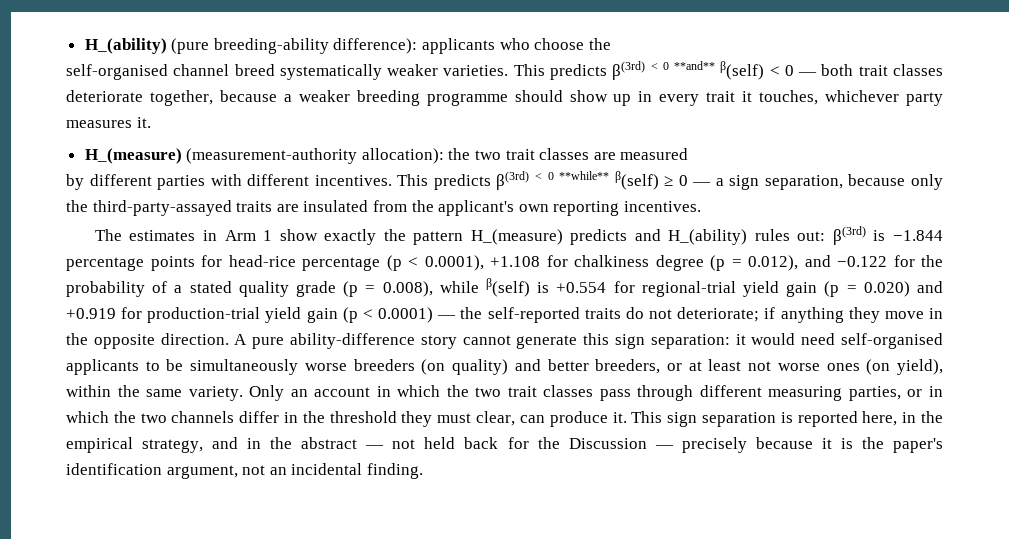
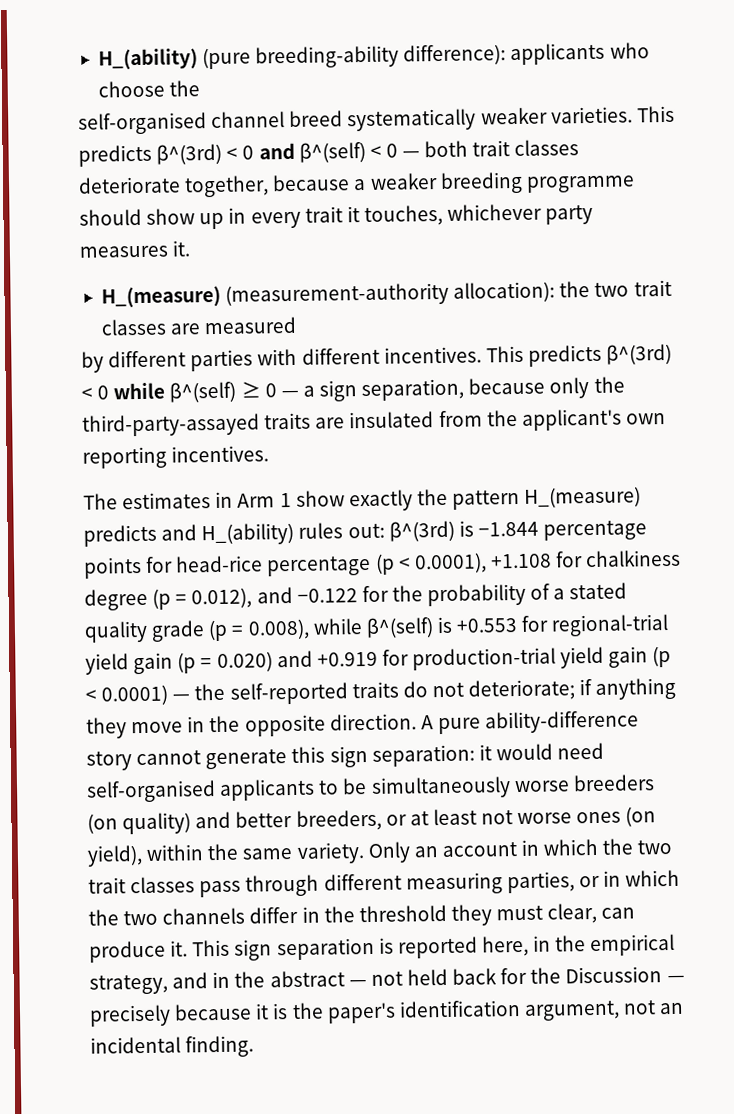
- This predicts β(3rd) < 0 **and** β(self) < 0 — both trait classes deteriorate together, because a weaker breeding programme should show up in every trait it touches, whichever party measures it.
+ This predicts β^(3rd) < 0 and β^(self) < 0 — both trait classes deteriorate together, because a weaker breeding programme should show up in every trait it touches, whichever party measures it.
- This predicts β(3rd) < 0 **while** β(self) ≥ 0 — a sign separation, because only the third-party-assayed traits are insulated from the applicant's own reporting incentives.
+ This predicts β^(3rd) < 0 while β^(self) ≥ 0 — a sign separation, because only the third-party-assayed traits are insulated from the applicant's own reporting incentives.
- β(3rd) is −1.844 percentage points for head-rice percentage (p < 0.0001), +1.108 for chalkiness degree (p = 0.012), and −0.122 for the probability of a stated quality grade (p = 0.008), while β(self) is +0.554 for regional-trial yield gain (p = 0.020) and +0.919 for production-trial yield gain (p < 0.0001) — the self-reported traits do not deteriorate;
+ β^(3rd) is −1.844 percentage points for head-rice percentage (p < 0.0001), +1.108 for chalkiness degree (p = 0.012), and −0.122 for the probability of a stated quality grade (p = 0.008), while β^(self) is +0.553 for regional-trial yield gain (p = 0.020) and +0.919 for production-trial yield gain (p < 0.0001) — the self-reported traits do not deteriorate;

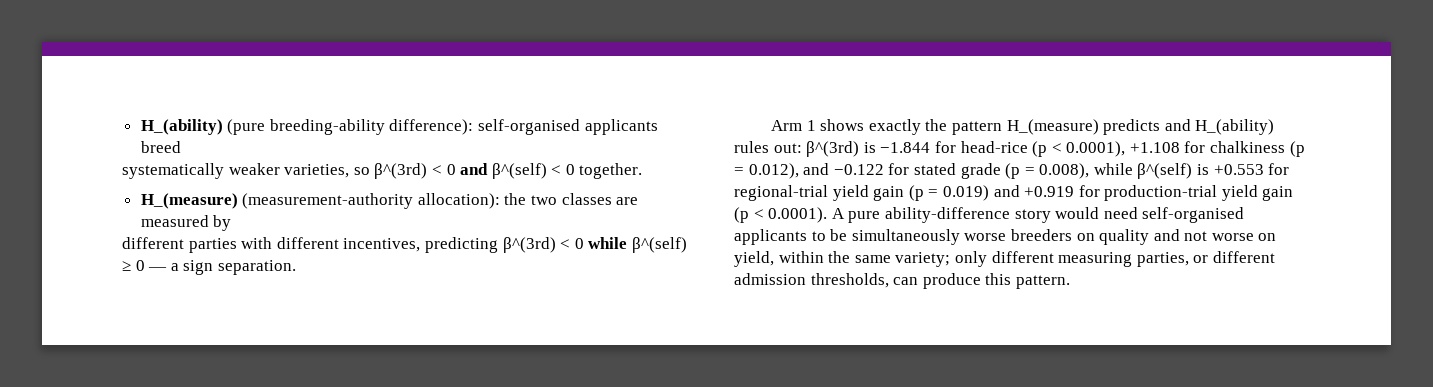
- H_(ability) (pure breeding-ability difference): applicants who choose the
- self-organised channel breed systematically weaker varieties. This predicts β^(3rd) < 0 and β^(self) < 0 — both trait classes deteriorate together, because a weaker breeding programme should show up in every trait it touches, whichever party measures it.
+ H_(ability) (pure breeding-ability difference): self-organised applicants breed
+ systematically weaker varieties, so β^(3rd) < 0 and β^(self) < 0 together.
- the two trait classes are measured
- by different parties with different incentives. This predicts β^(3rd) < 0 while β^(self) ≥ 0 — a sign separation, because only the third-party-assayed traits are insulated from the applicant's own reporting incentives.
- The estimates in Arm 1 show exactly the pattern H_(measure) predicts and H_(ability) rules out:
+ the two classes are measured by
+ different parties with different incentives, predicting β^(3rd) < 0 while β^(self) ≥ 0 — a sign separation.
+ Arm 1 shows exactly the pattern H_(measure) predicts and H_(ability) rules out:
- β^(3rd) is −1.844 percentage points for head-rice percentage (p < 0.0001), +1.108 for chalkiness degree (p = 0.012), and −0.122 for the probability of a stated quality grade (p = 0.008), while β^(self) is +0.553 for regional-trial yield gain (p = 0.020) and +0.919 for production-trial yield gain (p < 0.0001) — the self-reported traits do not deteriorate; if anything they move in the opposite direction. A pure ability-difference story cannot generate this sign separation: it would need self-organised applicants to be simultaneously worse breeders (on quality) and better breeders, or at least not worse ones (on yield), within the same variety. Only an account in which the two trait classes pass through different measuring parties, or in which the two channels differ in the threshold they must clear, can produce it. This sign separation is reported here, in the empirical strategy, and in the abstract — not held back for the Discussion — precisely because it is the paper's identification argument, not an incidental finding.
+ β^(3rd) is −1.844 for head-rice (p < 0.0001), +1.108 for chalkiness (p = 0.012), and −0.122 for stated grade (p = 0.008), while β^(self) is +0.553 for regional-trial yield gain (p = 0.019) and +0.919 for production-trial yield gain (p < 0.0001). A pure ability-difference story would need self-organised applicants to be simultaneously worse breeders on quality and not worse on yield, within the same variety; only different measuring parties, or different admission thresholds, can produce this pattern.

